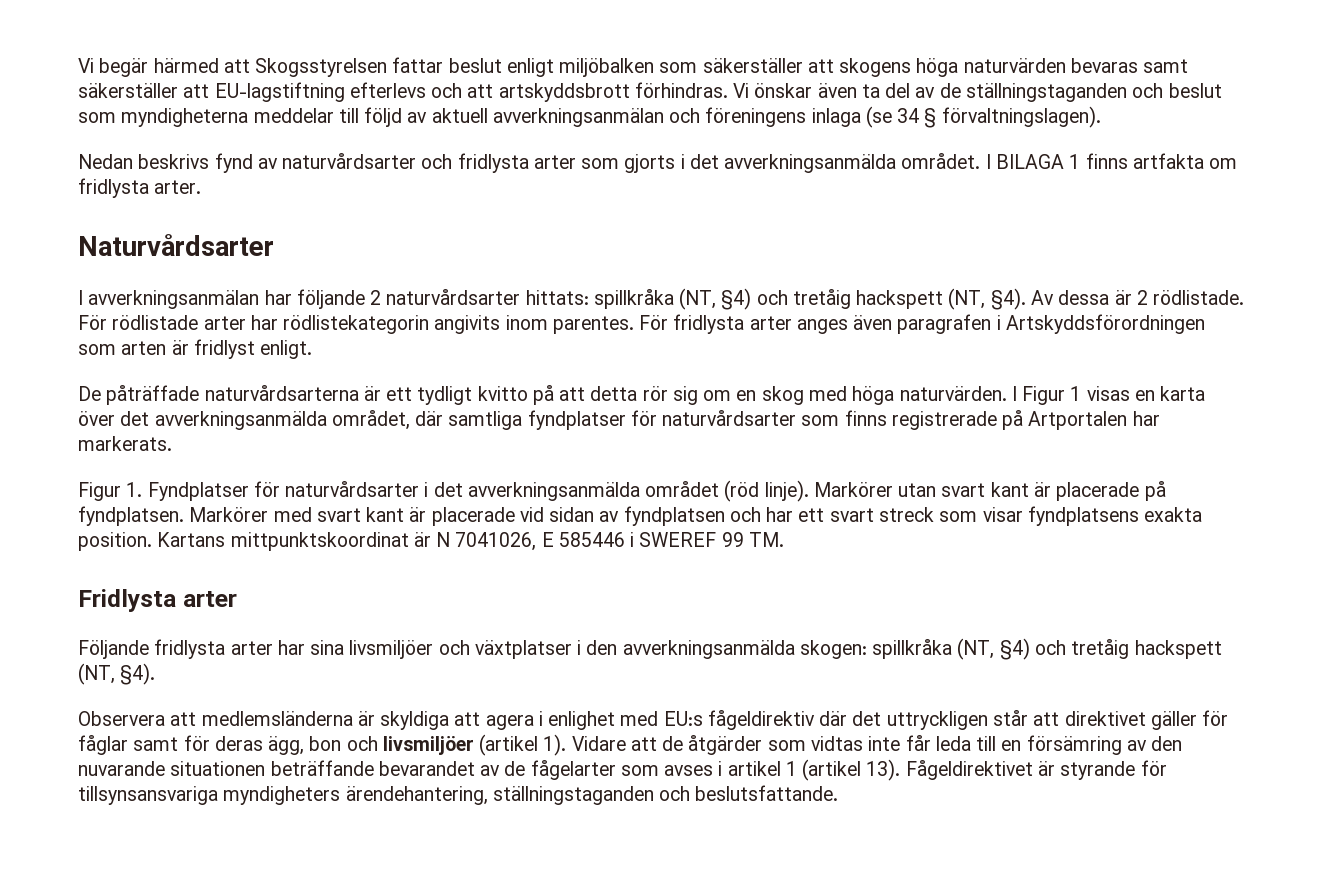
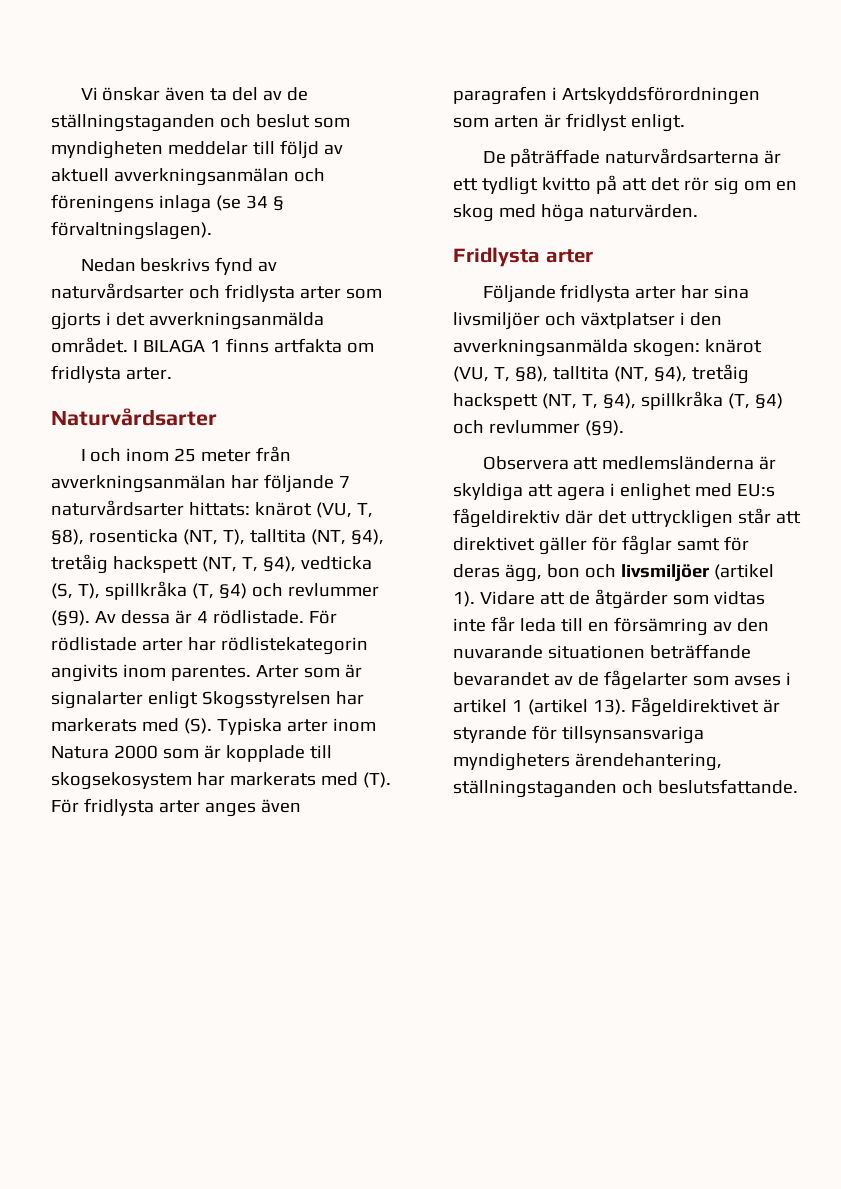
- Vi begär härmed att Skogsstyrelsen fattar beslut enligt miljöbalken som säkerställer att skogens höga naturvärden bevaras samt säkerställer att EU-lagstiftning efterlevs och att artskyddsbrott förhindras. Vi önskar även ta del av de ställningstaganden och beslut som myndigheterna meddelar till följd av aktuell avverkningsanmälan och föreningens inlaga (se 34 § förvaltningslagen).
+ Vi önskar även ta del av de ställningstaganden och beslut som myndigheten meddelar till följd av aktuell avverkningsanmälan och föreningens inlaga (se 34 § förvaltningslagen).
- I avverkningsanmälan har följande 2 naturvårdsarter hittats: spillkråka (NT, §4) och tretåig hackspett (NT, §4).
+ I och inom 25 meter från avverkningsanmälan har följande 7 naturvårdsarter hittats: knärot (VU, T, §8), rosenticka (NT, T), talltita (NT, §4), tretåig hackspett (NT, T, §4), vedticka (S, T), spillkråka (T, §4) och revlummer (§9).
- Av dessa är 2 rödlistade.
+ Av dessa är 4 rödlistade.
- För fridlysta arter anges även paragrafen i Artskyddsförordningen som arten är fridlyst enligt.
+ Arter som är signalarter enligt Skogsstyrelsen har markerats med (S). Typiska arter inom Natura 2000 som är kopplade till skogsekosystem har markerats med (T). För fridlysta arter anges även paragrafen i Artskyddsförordningen som arten är fridlyst enligt.
- De påträffade naturvårdsarterna är ett tydligt kvitto på att detta rör sig om en skog med höga naturvärden. I Figur 1 visas en karta över det avverkningsanmälda området, där samtliga fyndplatser för naturvårdsarter som finns registrerade på Artportalen har markerats.
- Figur 1. Fyndplatser för naturvårdsarter i det avverkningsanmälda området (röd linje). Markörer utan svart kant är placerade på fyndplatsen. Markörer med svart kant är placerade vid sidan av fyndplatsen och har ett svart streck som visar fyndplatsens exakta position. Kartans mittpunktskoordinat är N 7041026, E 585446 i SWEREF 99 TM.
+ De påträffade naturvårdsarterna är ett tydligt kvitto på att det rör sig om en skog med höga naturvärden.
- Följande fridlysta arter har sina livsmiljöer och växtplatser i den avverkningsanmälda skogen: spillkråka (NT, §4) och tretåig hackspett (NT, §4).
+ Följande fridlysta arter har sina livsmiljöer och växtplatser i den avverkningsanmälda skogen: knärot (VU, T, §8), talltita (NT, §4), tretåig hackspett (NT, T, §4), spillkråka (T, §4) och revlummer (§9).

